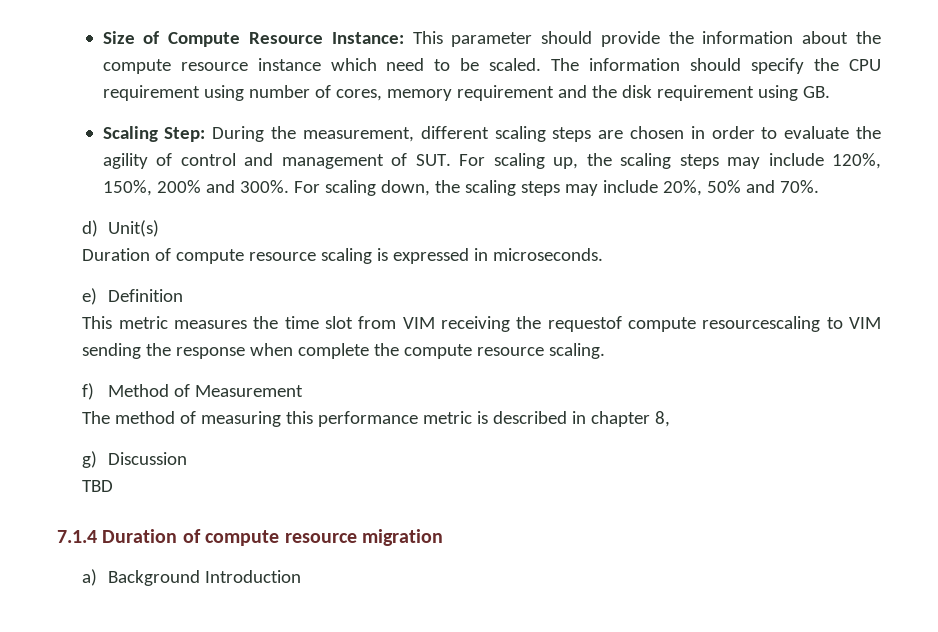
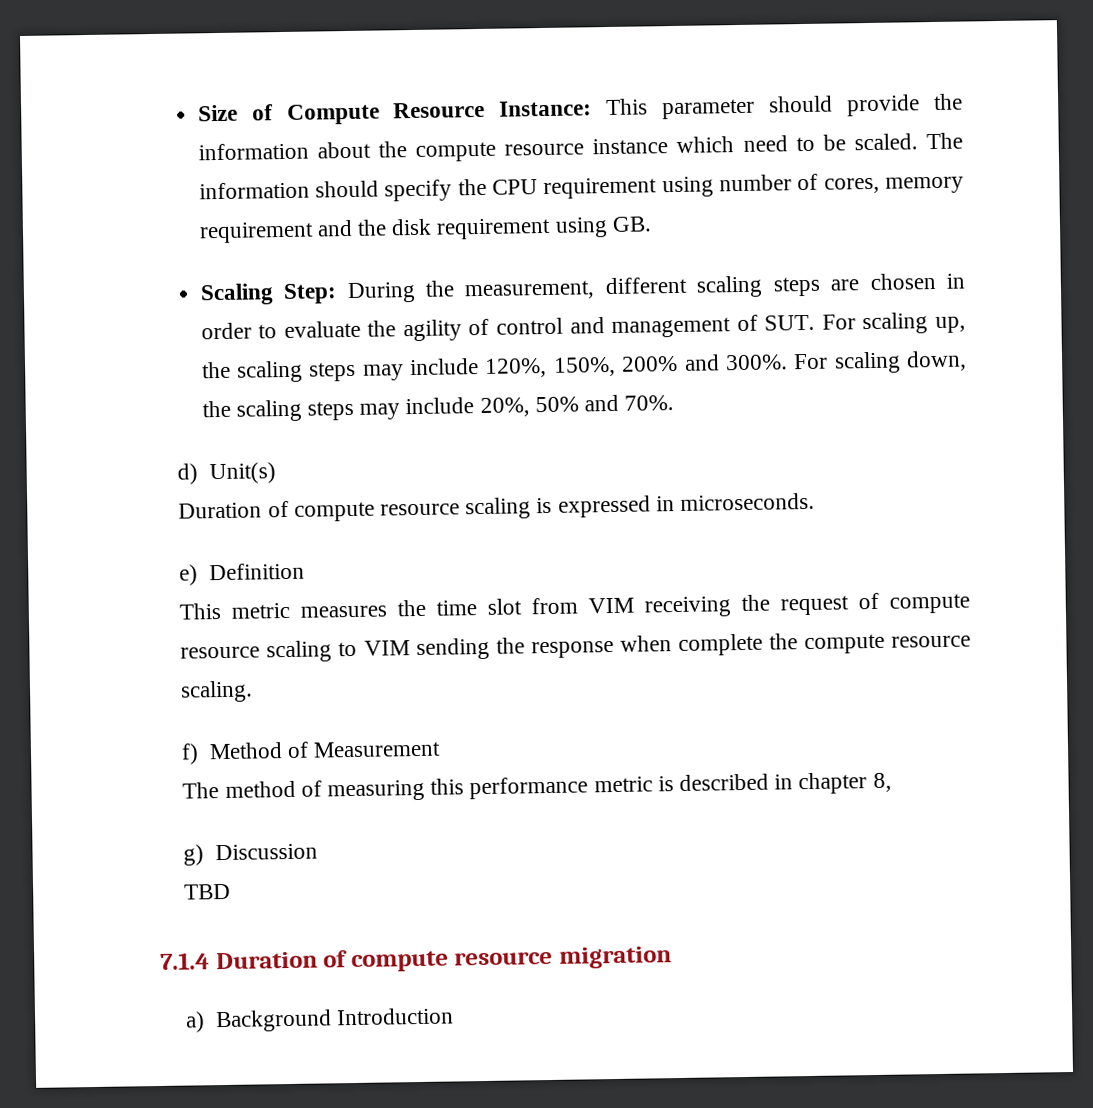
- This metric measures the time slot from VIM receiving the requestof compute resourcescaling to VIM sending the response when complete the compute resource scaling.
+ This metric measures the time slot from VIM receiving the request of compute resource scaling to VIM sending the response when complete the compute resource scaling.

